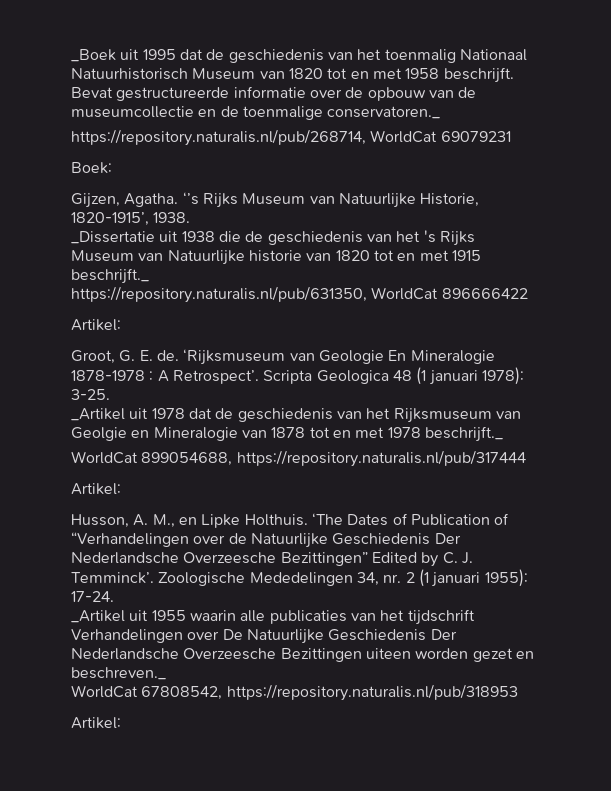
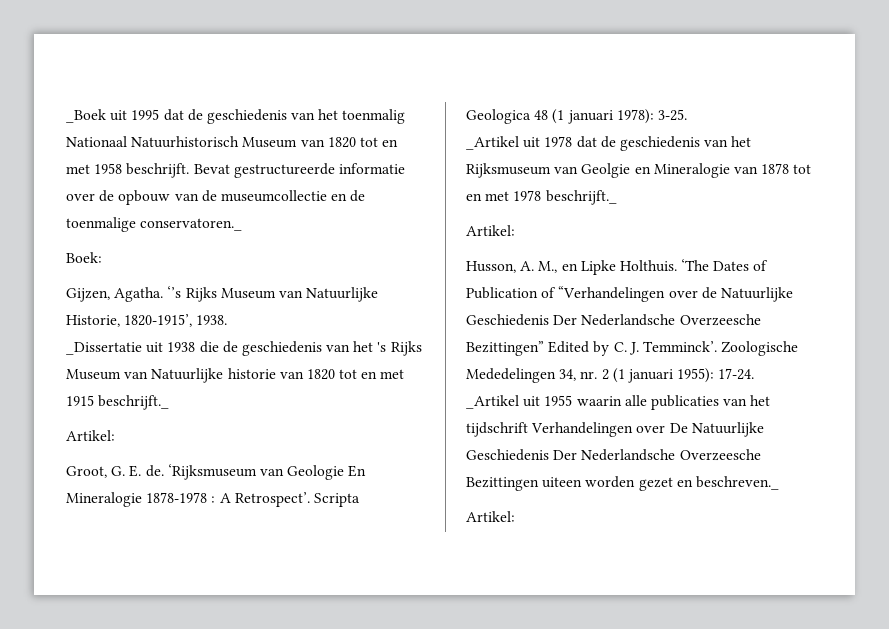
- https://repository.naturalis.nl/pub/268714, WorldCat 69079231
- https://repository.naturalis.nl/pub/631350, WorldCat 896666422
- WorldCat 899054688, https://repository.naturalis.nl/pub/317444
- WorldCat 67808542, https://repository.naturalis.nl/pub/318953

